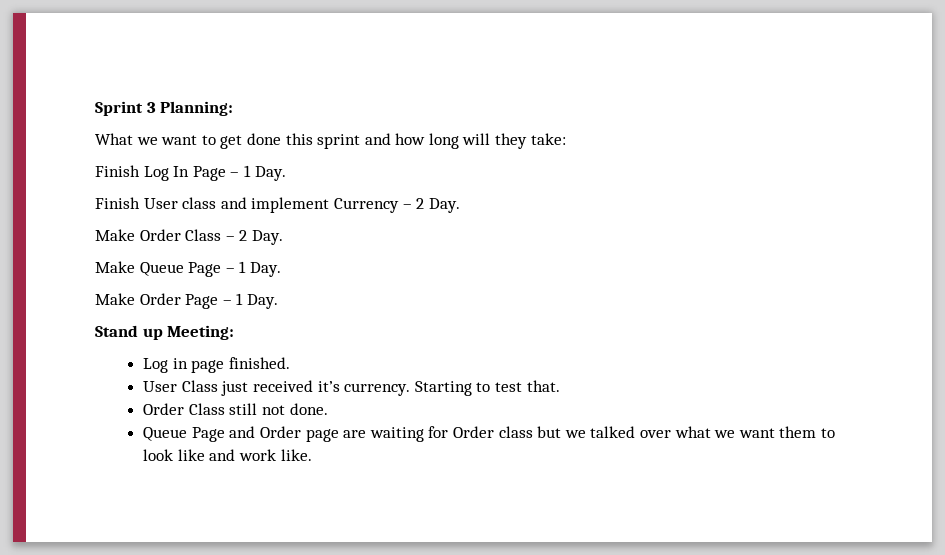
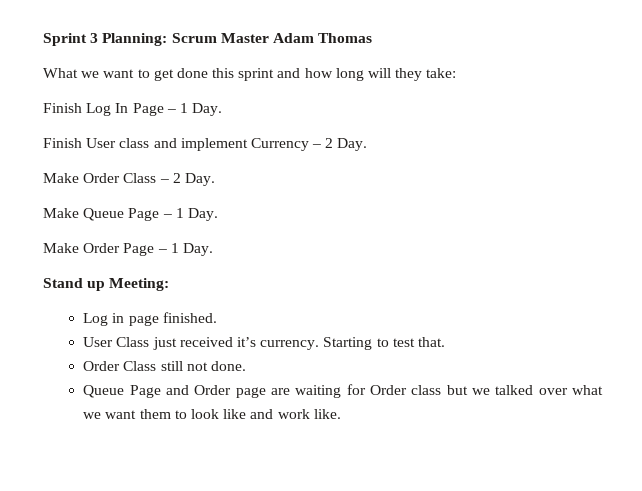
- Sprint 3 Planning:
+ Sprint 3 Planning: Scrum Master Adam Thomas

